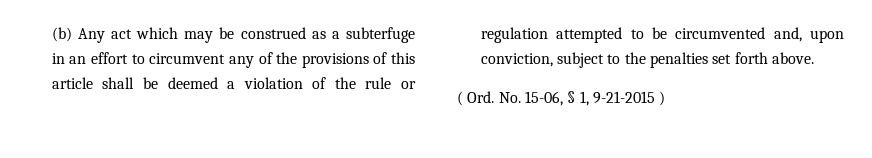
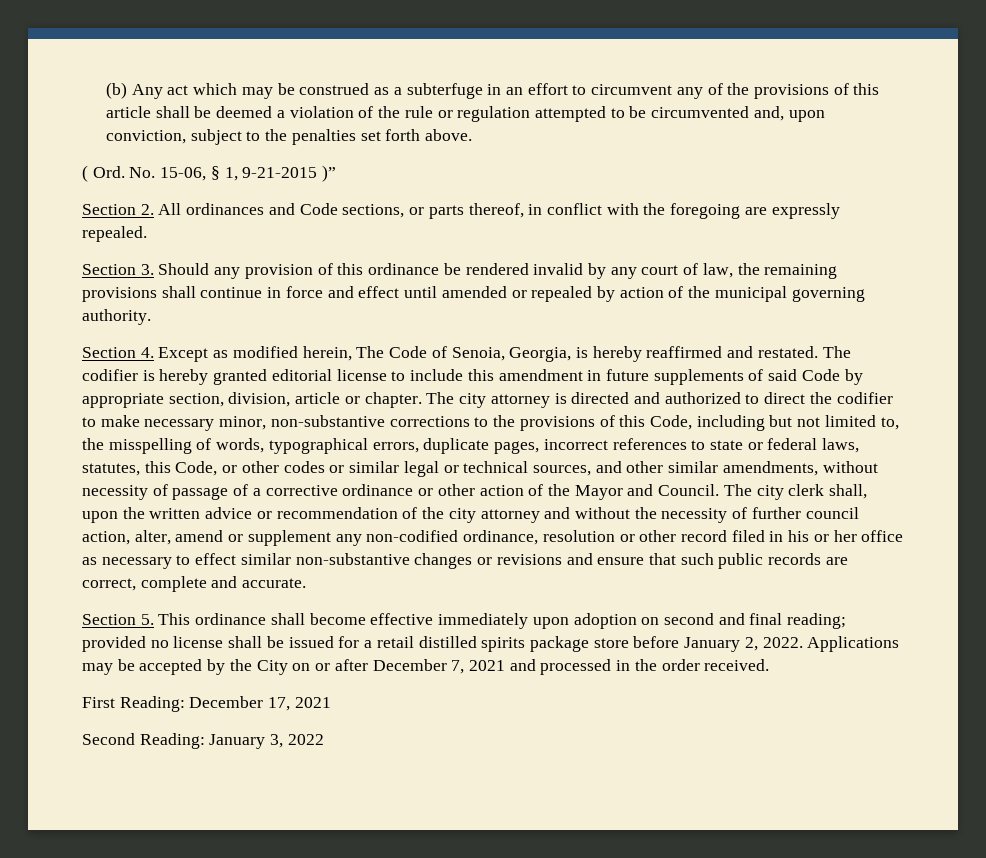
- ( Ord. No. 15-06, § 1, 9-21-2015 )
+ ( Ord. No. 15-06, § 1, 9-21-2015 )”
+ Section 2. All ordinances and Code sections, or parts thereof, in conflict with the foregoing are expressly repealed.
+ Section 3. Should any provision of this ordinance be rendered invalid by any court of law, the remaining provisions shall continue in force and effect until amended or repealed by action of the municipal governing authority.
+ Section 4. Except as modified herein, The Code of Senoia, Georgia, is hereby reaffirmed and restated. The codifier is hereby granted editorial license to include this amendment in future supplements of said Code by appropriate section, division, article or chapter. The city attorney is directed and authorized to direct the codifier to make necessary minor, non-substantive corrections to the provisions of this Code, including but not limited to, the misspelling of words, typographical errors, duplicate pages, incorrect references to state or federal laws, statutes, this Code, or other codes or similar legal or technical sources, and other similar amendments, without necessity of passage of a corrective ordinance or other action of the Mayor and Council. The city clerk shall, upon the written advice or recommendation of the city attorney and without the necessity of further council action, alter, amend or supplement any non-codified ordinance, resolution or other record filed in his or her office as necessary to effect similar non-substantive changes or revisions and ensure that such public records are correct, complete and accurate.
+ Section 5. This ordinance shall become effective immediately upon adoption on second and final reading; provided no license shall be issued for a retail distilled spirits package store before January 2, 2022. Applications may be accepted by the City on or after December 7, 2021 and processed in the order received.
+ First Reading: December 17, 2021
+ Second Reading: January 3, 2022

